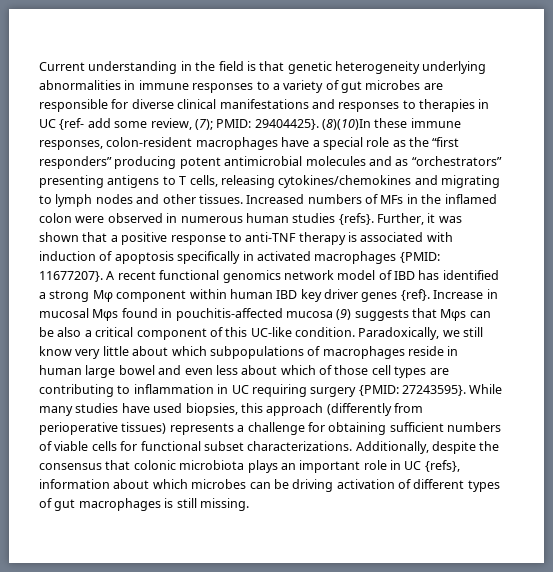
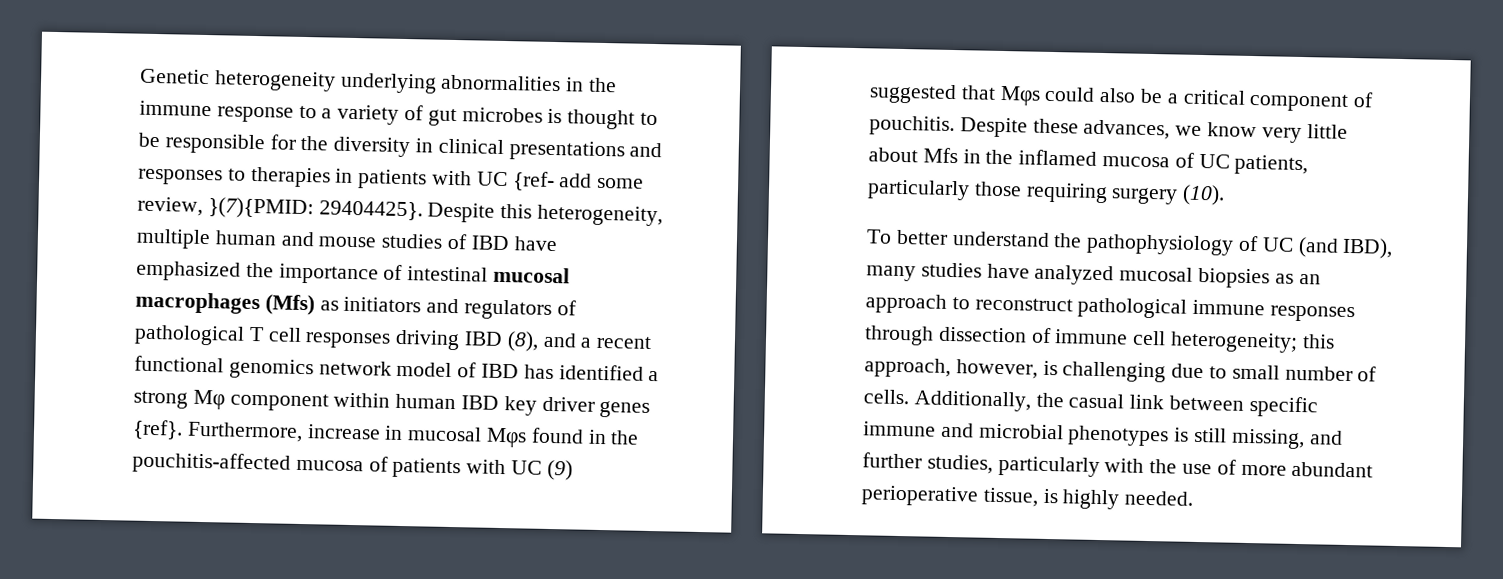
- Current understanding in the field is that genetic heterogeneity underlying abnormalities in immune responses to a variety of gut microbes are responsible for diverse clinical manifestations and responses to therapies in UC {ref- add some review, (7); PMID: 29404425}. (8)(10)In these immune responses, colon-resident macrophages have a special role as the “first responders” producing potent antimicrobial molecules and as “orchestrators” presenting antigens to T cells, releasing cytokines/chemokines and migrating to lymph nodes and other tissues. Increased numbers of MFs in the inflamed colon were observed in numerous human studies {refs}. Further, it was shown that a positive response to anti-TNF therapy is associated with induction of apoptosis specifically in activated macrophages {PMID: 11677207}. A recent functional genomics network model of IBD has identified a strong Mφ component within human IBD key driver genes {ref}.
+ Genetic heterogeneity underlying abnormalities in the immune response to a variety of gut microbes is thought to be responsible for the diversity in clinical presentations and responses to therapies in patients with UC {ref- add some review, }(7){PMID: 29404425}. Despite this heterogeneity, multiple human and mouse studies of IBD have emphasized the importance of intestinal mucosal macrophages (Mfs) as initiators and regulators of pathological T cell responses driving IBD (8), and a recent functional genomics network model of IBD has identified a strong Mφ component within human IBD key driver genes {ref}.
- Increase in mucosal Mφs found in pouchitis-affected mucosa (9) suggests that Mφs can be also a critical component of this UC-like condition. Paradoxically, we still know very little about which subpopulations of macrophages reside in human large bowel and even less about which of those cell types are contributing to inflammation in UC requiring surgery {PMID: 27243595}. While many studies have used biopsies, this approach (differently from perioperative tissues) represents a challenge for obtaining sufficient numbers of viable cells for functional subset characterizations. Additionally, despite the consensus that colonic microbiota plays an important role in UC {refs}, information about which microbes can be driving activation of different types of gut macrophages is still missing.
+ Furthermore, increase in mucosal Mφs found in the pouchitis-affected mucosa of patients with UC (9) suggested that Mφs could also be a critical component of pouchitis. Despite these advances, we know very little about Mfs in the inflamed mucosa of UC patients, particularly those requiring surgery (10).
+ To better understand the pathophysiology of UC (and IBD), many studies have analyzed mucosal biopsies as an approach to reconstruct pathological immune responses through dissection of immune cell heterogeneity; this approach, however, is challenging due to small number of cells. Additionally, the casual link between specific immune and microbial phenotypes is still missing, and further studies, particularly with the use of more abundant perioperative tissue, is highly needed.

